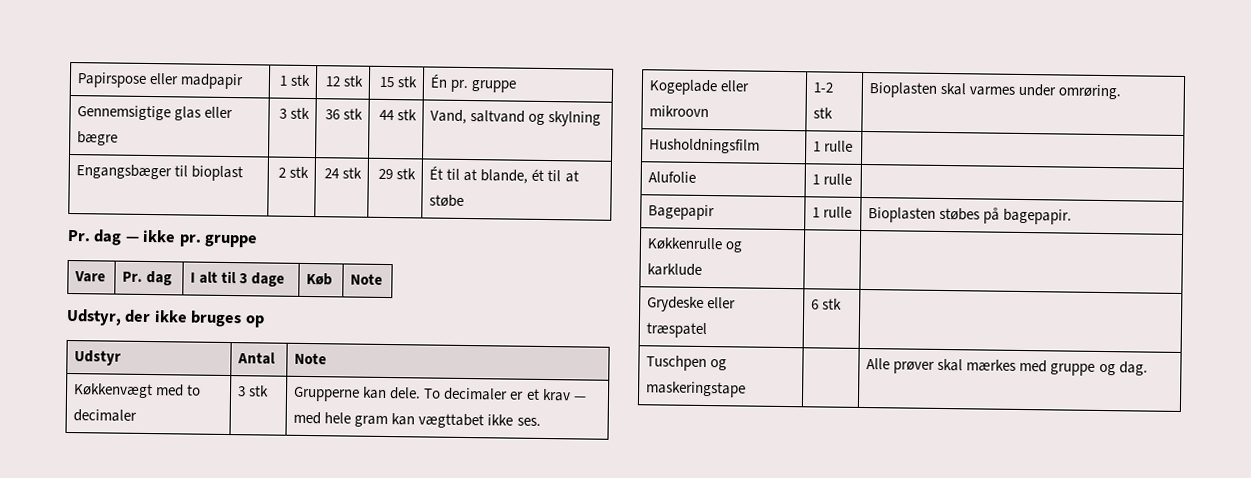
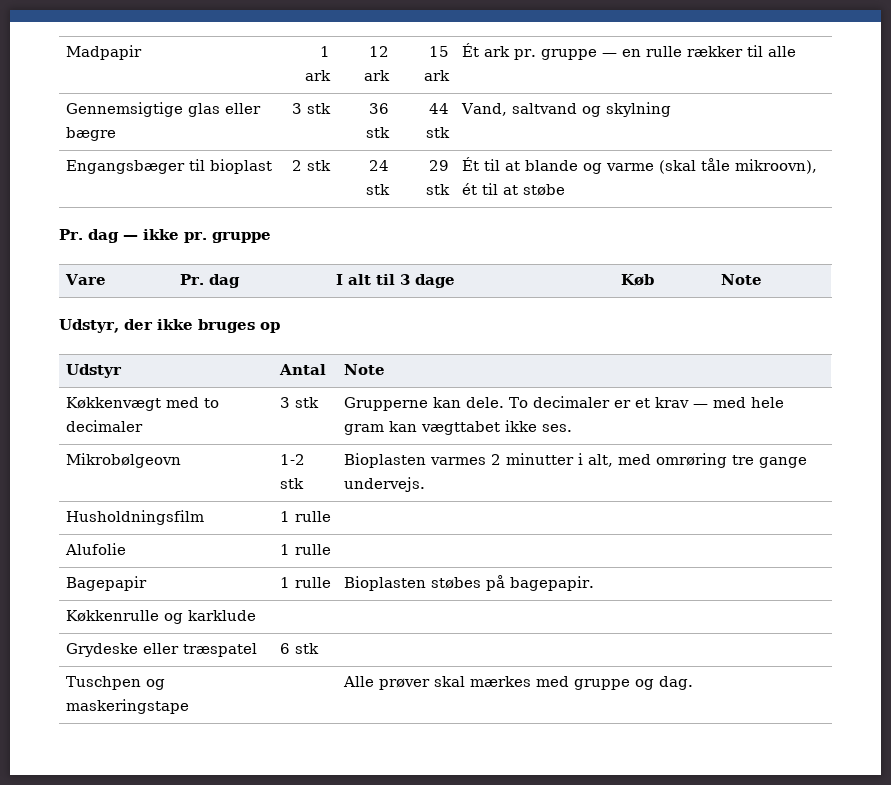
- Papirspose eller madpapir | 1 stk | 12 stk | 15 stk | Én pr. gruppe
+ Madpapir | 1 ark | 12 ark | 15 ark | Ét ark pr. gruppe — en rulle rækker til alle
- Engangsbæger til bioplast | 2 stk | 24 stk | 29 stk | Ét til at blande, ét til at støbe
+ Engangsbæger til bioplast | 2 stk | 24 stk | 29 stk | Ét til at blande og varme (skal tåle mikroovn), ét til at støbe
- Kogeplade eller mikroovn | 1-2 stk | Bioplasten skal varmes under omrøring.
+ Mikrobølgeovn | 1-2 stk | Bioplasten varmes 2 minutter i alt, med omrøring tre gange undervejs.

